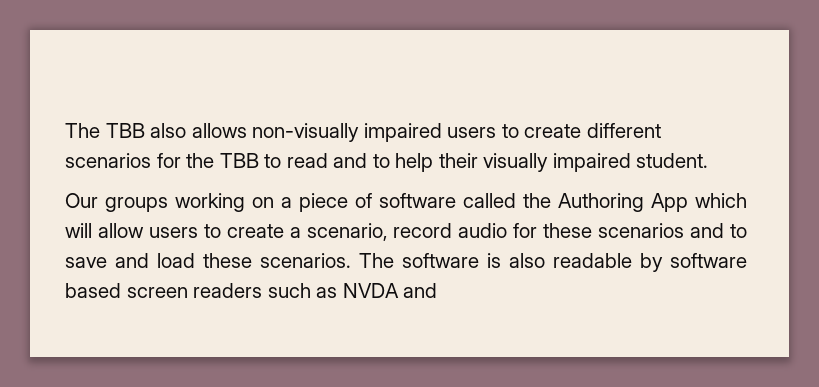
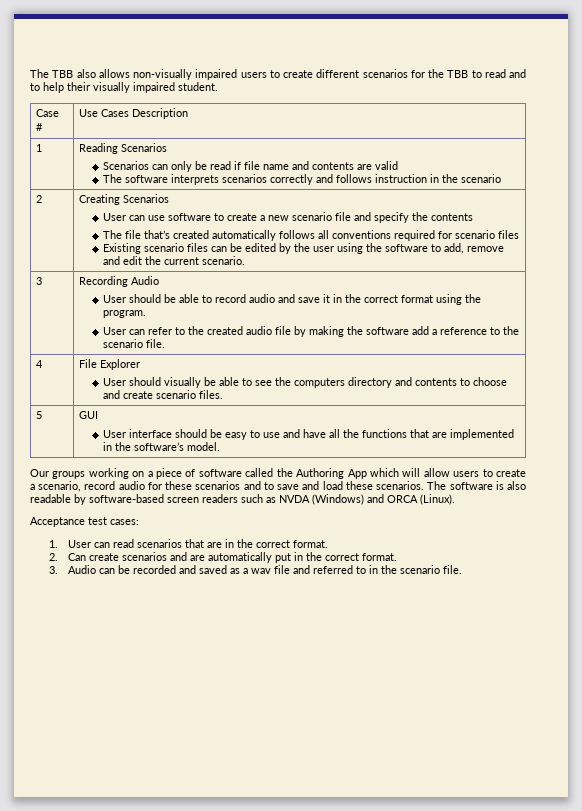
+ Case # | Use Cases Description
+ 1 | Reading Scenarios
+ Scenarios can only be read if file name and contents are valid
+ The software interprets scenarios correctly and follows instruction in the scenario
+ 2 | Creating Scenarios
+ User can use software to create a new scenario file and specify the contents
+ The file that’s created automatically follows all conventions required for scenario files
+ Existing scenario files can be edited by the user using the software to add, remove and edit the current scenario.
+ 3 | Recording Audio
+ User should be able to record audio and save it in the correct format using the program.
+ User can refer to the created audio file by making the software add a reference to the scenario file.
+ 4 | File Explorer
+ User should visually be able to see the computers directory and contents to choose and create scenario files.
+ 5 | GUI
+ User interface should be easy to use and have all the functions that are implemented in the software’s model.
- The software is also readable by software based screen readers such as NVDA and
+ The software is also readable by software-based screen readers such as NVDA (Windows) and ORCA (Linux).
+ Acceptance test cases:
+ 1. User can read scenarios that are in the correct format.
+ 2. Can create scenarios and are automatically put in the correct format.
+ 3. Audio can be recorded and saved as a wav file and referred to in the scenario file.

